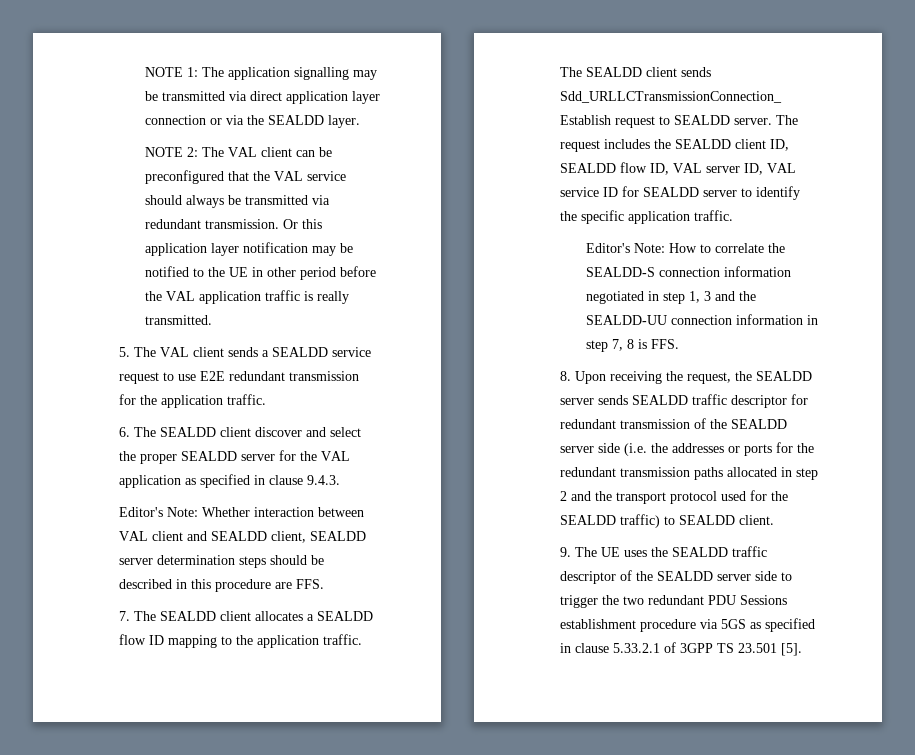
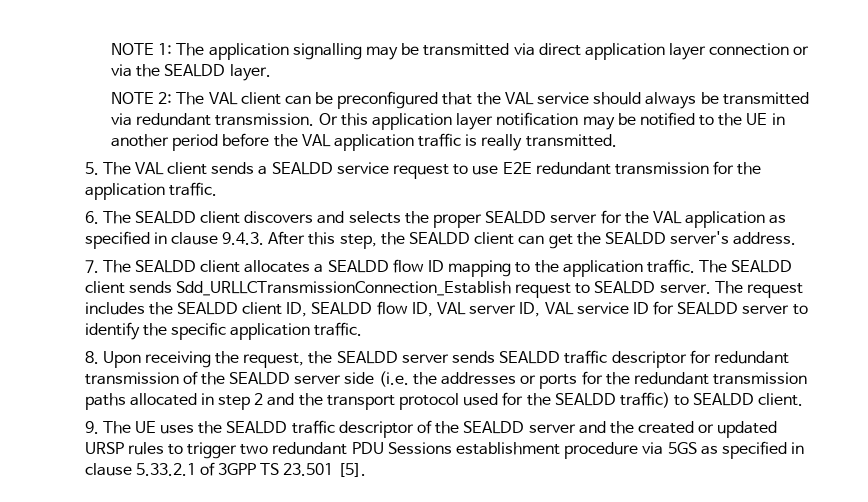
- Or this application layer notification may be notified to the UE in other period before the VAL application traffic is really transmitted.
+ Or this application layer notification may be notified to the UE in another period before the VAL application traffic is really transmitted.
- 6. The SEALDD client discover and select the proper SEALDD server for the VAL application as specified in clause 9.4.3.
- Editor's Note: Whether interaction between VAL client and SEALDD client, SEALDD server determination steps should be described in this procedure are FFS.
+ 6. The SEALDD client discovers and selects the proper SEALDD server for the VAL application as specified in clause 9.4.3. After this step, the SEALDD client can get the SEALDD server's address.
- Editor's Note: How to correlate the SEALDD-S connection information negotiated in step 1, 3 and the SEALDD-UU connection information in step 7, 8 is FFS.
- 9. The UE uses the SEALDD traffic descriptor of the SEALDD server side to trigger the two redundant PDU Sessions establishment procedure via 5GS as specified in clause 5.33.2.1 of 3GPP TS 23.501 [5].
+ 9. The UE uses the SEALDD traffic descriptor of the SEALDD server and the created or updated URSP rules to trigger two redundant PDU Sessions establishment procedure via 5GS as specified in clause 5.33.2.1 of 3GPP TS 23.501 [5].

